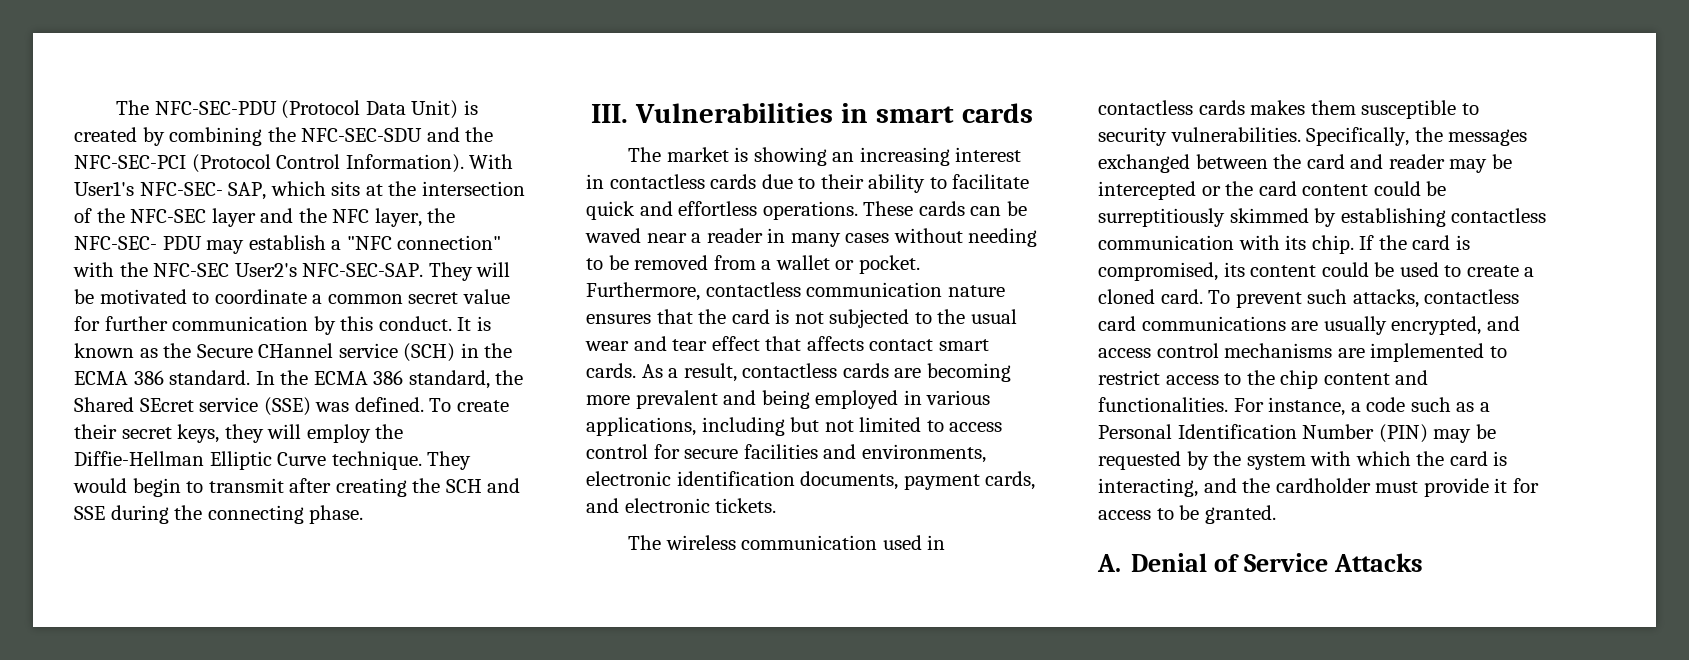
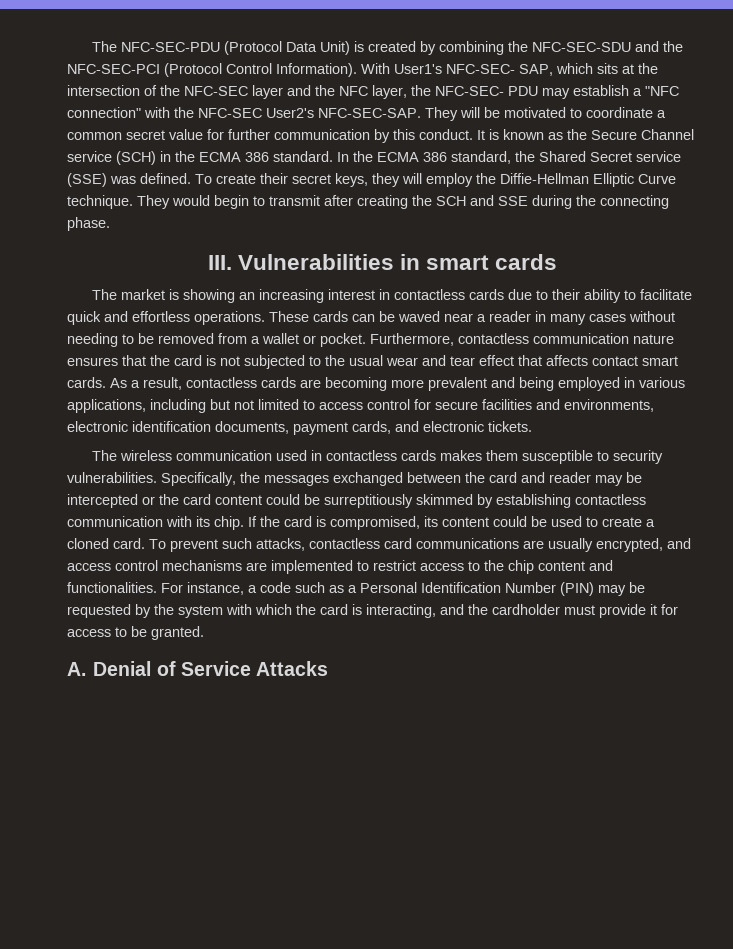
- It is known as the Secure CHannel service (SCH) in the ECMA 386 standard.
+ It is known as the Secure Channel service (SCH) in the ECMA 386 standard.
- In the ECMA 386 standard, the Shared SEcret service (SSE) was defined.
+ In the ECMA 386 standard, the Shared Secret service (SSE) was defined.

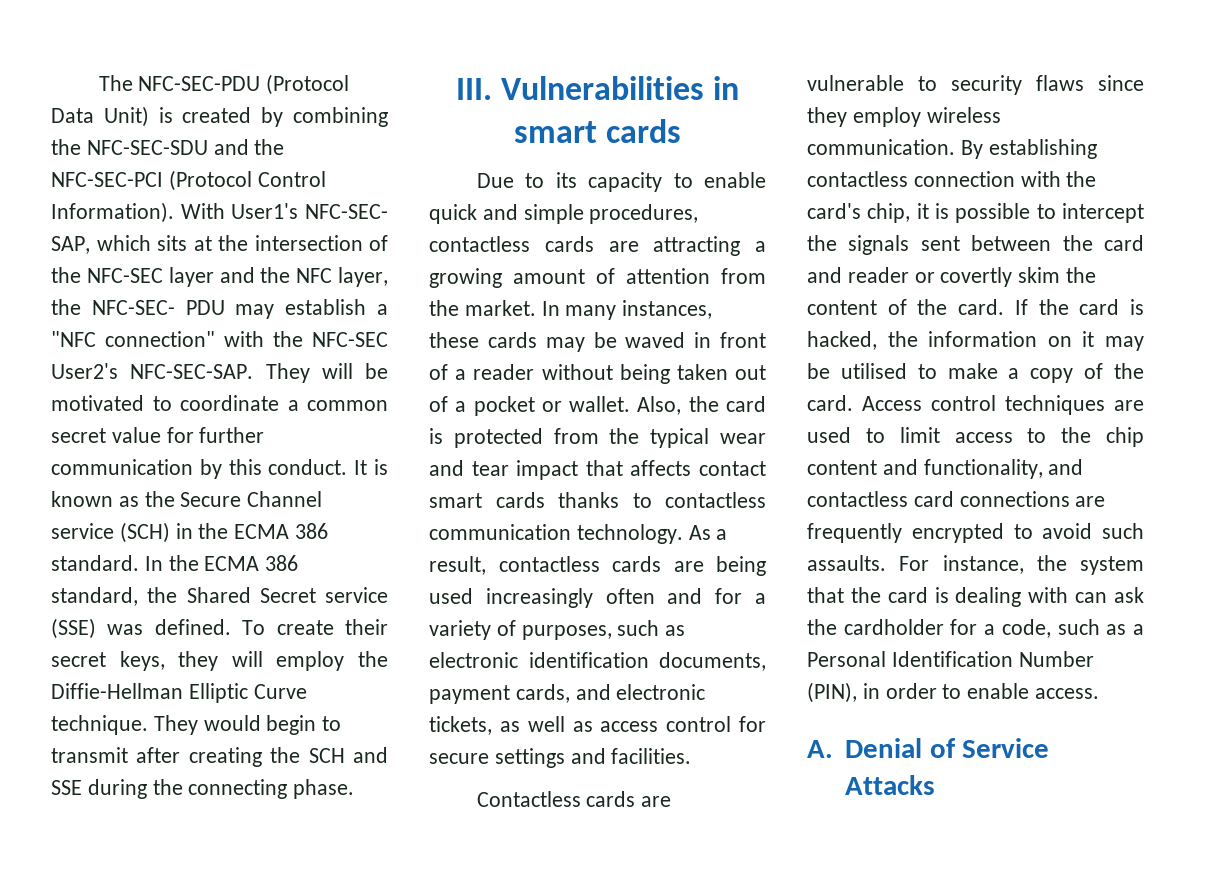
- The market is showing an increasing interest in contactless cards due to their ability to facilitate quick and effortless operations. These cards can be waved near a reader in many cases without needing to be removed from a wallet or pocket. Furthermore, contactless communication nature ensures that the card is not subjected to the usual wear and tear effect that affects contact smart cards.
+ Due to its capacity to enable quick and simple procedures, contactless cards are attracting a growing amount of attention from the market. In many instances, these cards may be waved in front of a reader without being taken out of a pocket or wallet. Also, the card is protected from the typical wear and tear impact that affects contact smart cards thanks to contactless communication technology.
- As a result, contactless cards are becoming more prevalent and being employed in various applications, including but not limited to access control for secure facilities and environments, electronic identification documents, payment cards, and electronic tickets.
- The wireless communication used in contactless cards makes them susceptible to security vulnerabilities. Specifically, the messages exchanged between the card and reader may be intercepted or the card content could be surreptitiously skimmed by establishing contactless communication with its chip. If the card is compromised, its content could be used to create a cloned card. To prevent such attacks, contactless card communications are usually encrypted, and access control mechanisms are implemented to restrict access to the chip content and functionalities. For instance, a code such as a Personal Identification Number (PIN) may be requested by the system with which the card is interacting, and the cardholder must provide it for access to be granted.
+ As a result, contactless cards are being used increasingly often and for a variety of purposes, such as electronic identification documents, payment cards, and electronic tickets, as well as access control for secure settings and facilities.
+ Contactless cards are vulnerable to security flaws since they employ wireless communication. By establishing contactless connection with the card's chip, it is possible to intercept the signals sent between the card and reader or covertly skim the content of the card. If the card is hacked, the information on it may be utilised to make a copy of the card. Access control techniques are used to limit access to the chip content and functionality, and contactless card connections are frequently encrypted to avoid such assaults. For instance, the system that the card is dealing with can ask the cardholder for a code, such as a Personal Identification Number (PIN), in order to enable access.

